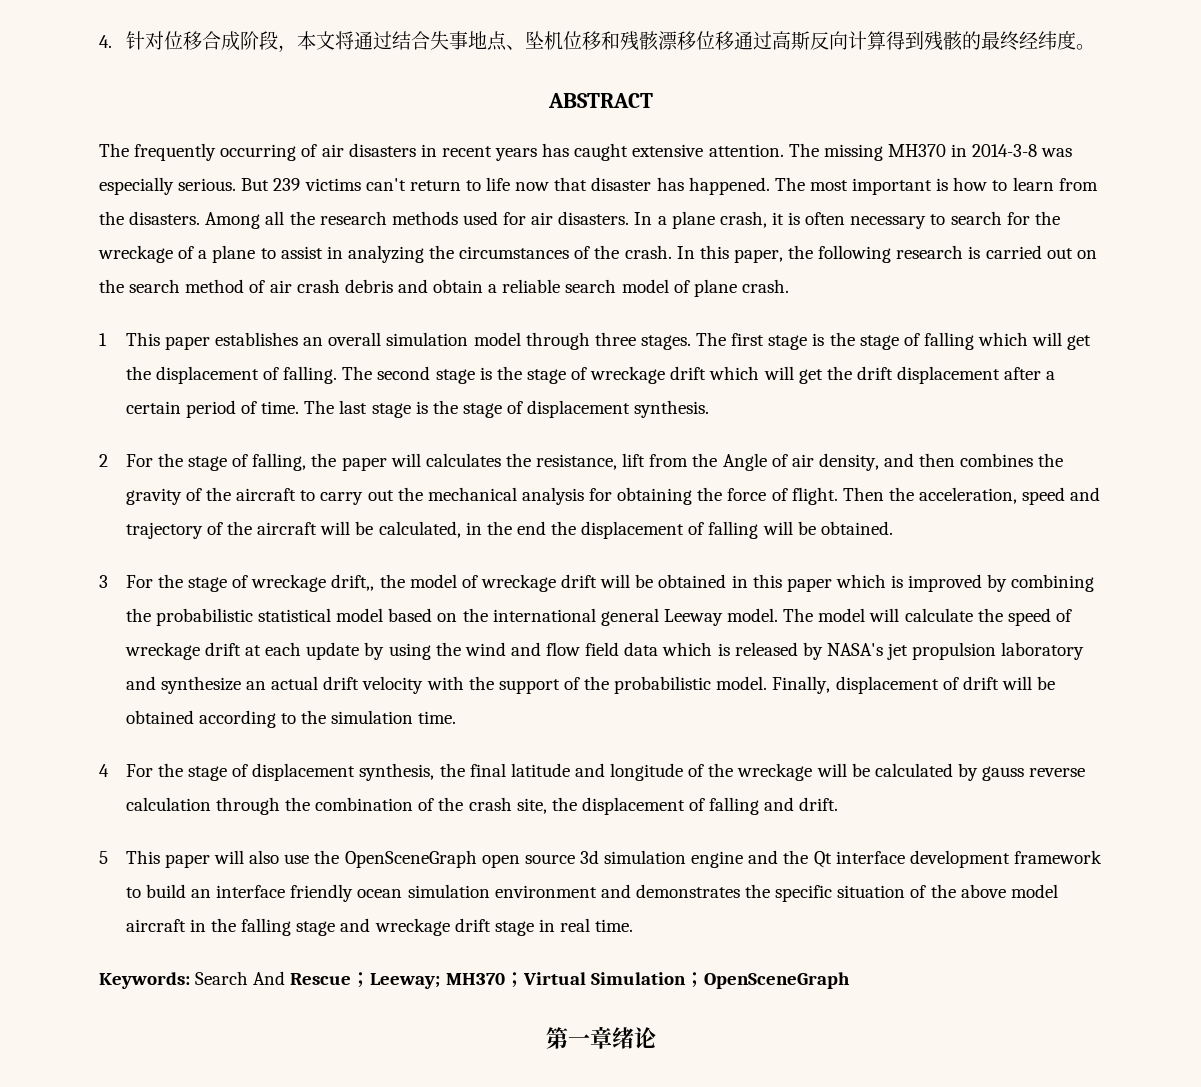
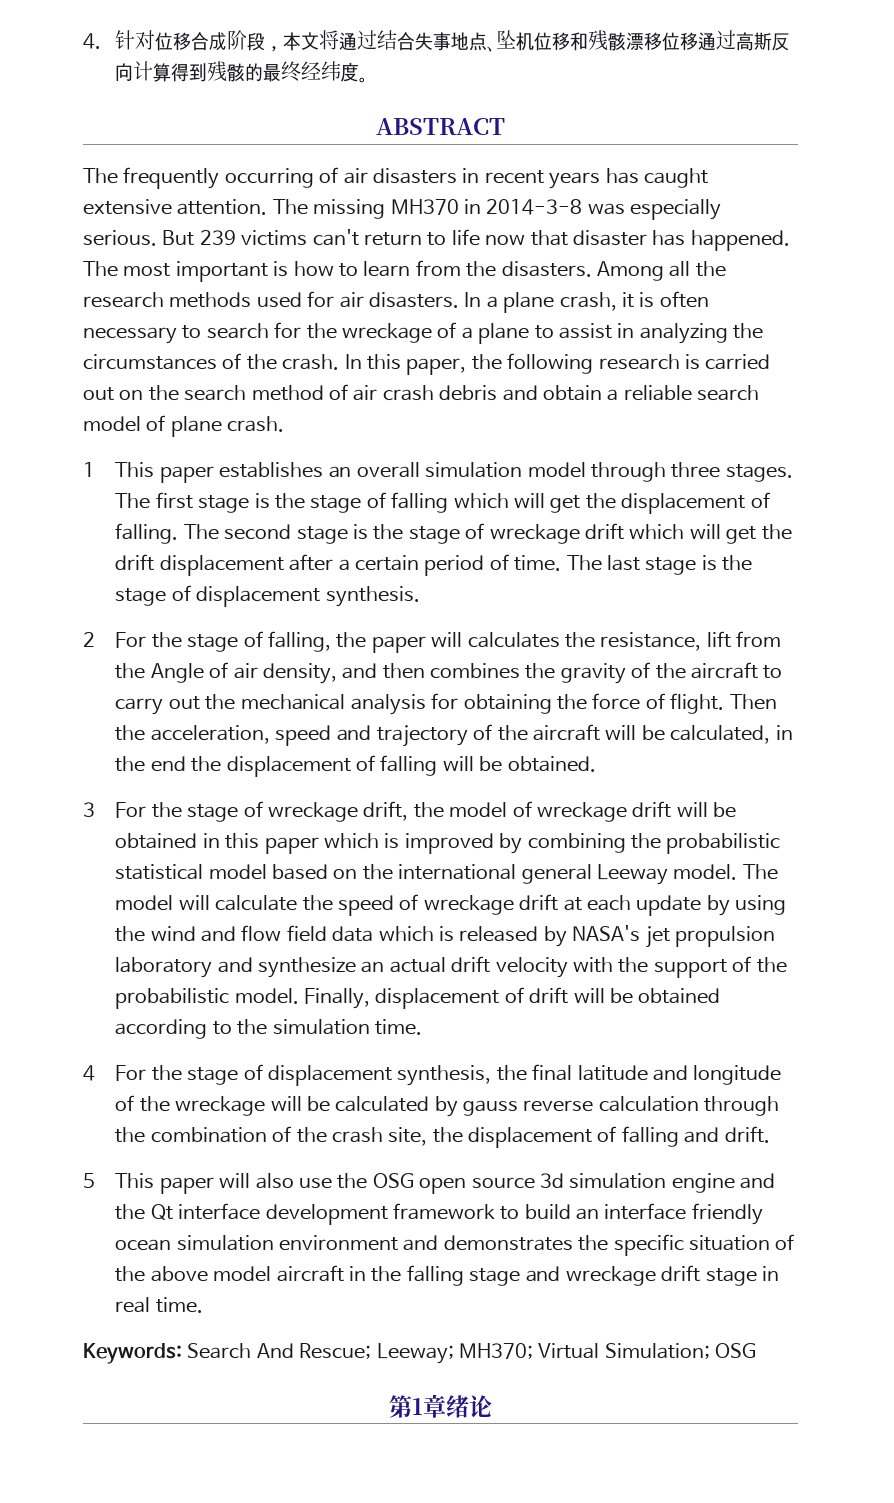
- 3 For the stage of wreckage drift,, the model of wreckage drift will be obtained in this paper which is improved by combining the probabilistic statistical model based on the international general Leeway model.
+ 3 For the stage of wreckage drift, the model of wreckage drift will be obtained in this paper which is improved by combining the probabilistic statistical model based on the international general Leeway model.
- 5 This paper will also use the OpenSceneGraph open source 3d simulation engine and the Qt interface development framework to build an interface friendly ocean simulation environment and demonstrates the specific situation of the above model aircraft in the falling stage and wreckage drift stage in real time.
+ 5 This paper will also use the OSG open source 3d simulation engine and the Qt interface development framework to build an interface friendly ocean simulation environment and demonstrates the specific situation of the above model aircraft in the falling stage and wreckage drift stage in real time.
- Keywords: Search And Rescue；Leeway; MH370；Virtual Simulation；OpenSceneGraph
+ Keywords: Search And Rescue; Leeway; MH370; Virtual Simulation; OSG
- 第一章绪论
+ 第1章绪论

